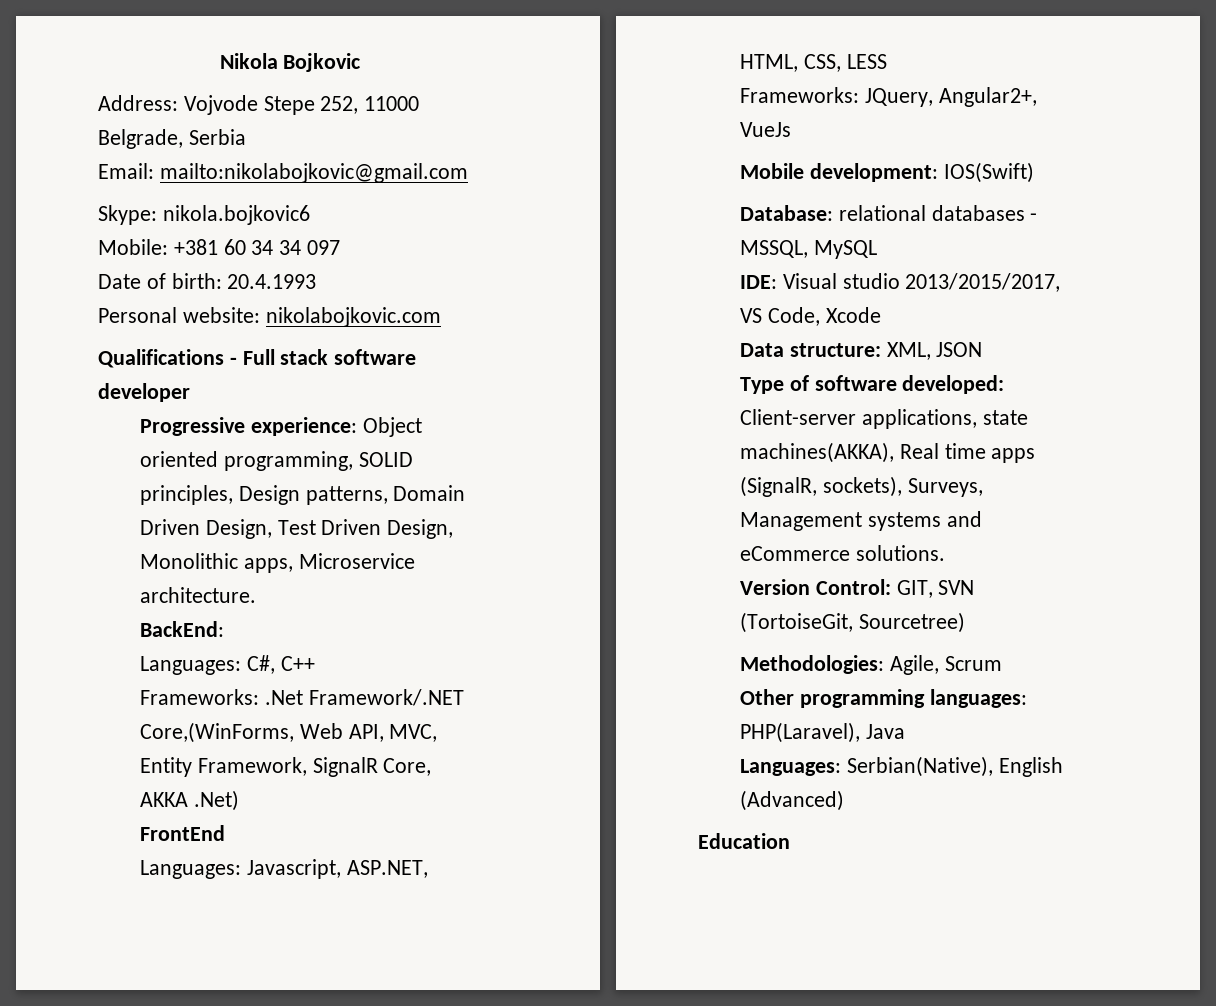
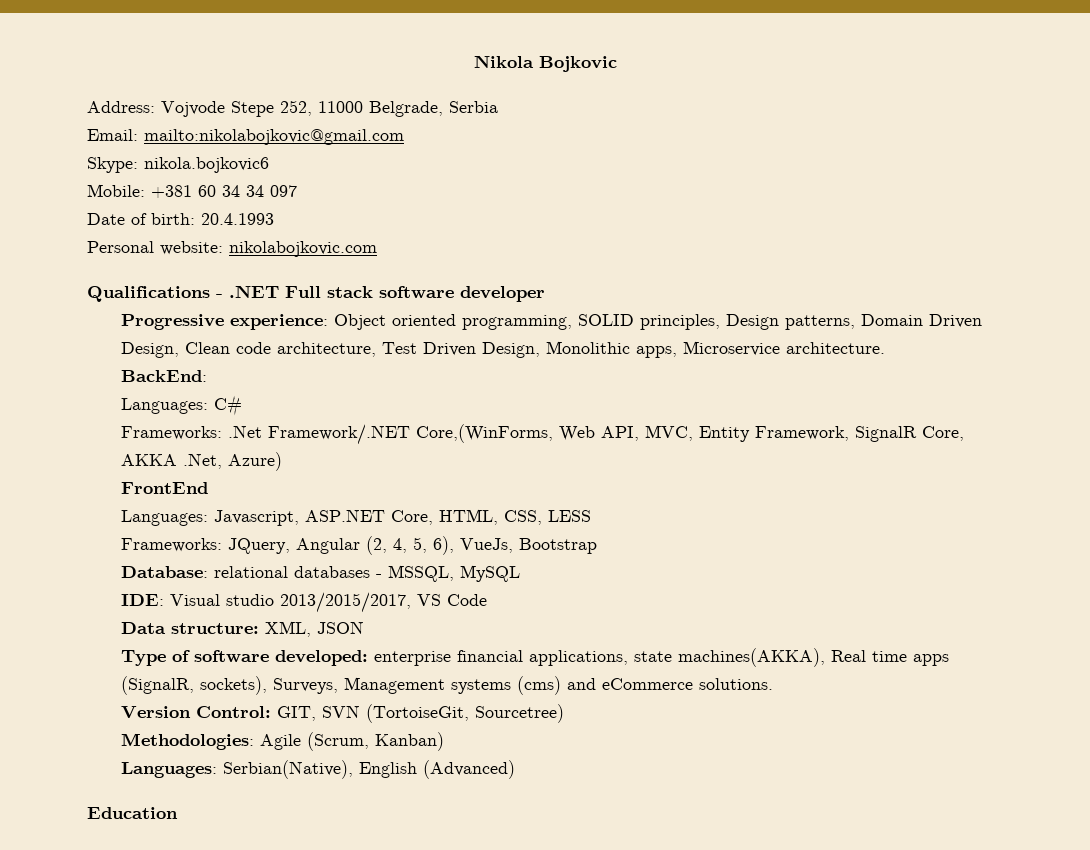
- Qualifications - Full stack software developer
+ Qualifications - .NET Full stack software developer
- Progressive experience: Object oriented programming, SOLID principles, Design patterns, Domain Driven Design, Test Driven Design, Monolithic apps, Microservice architecture.
+ Progressive experience: Object oriented programming, SOLID principles, Design patterns, Domain Driven Design, Clean code architecture, Test Driven Design, Monolithic apps, Microservice architecture.
- Languages: C#, C++
+ Languages: C#
- Frameworks: .Net Framework/.NET Core,(WinForms, Web API, MVC, Entity Framework, SignalR Core, AKKA .Net)
+ Frameworks: .Net Framework/.NET Core,(WinForms, Web API, MVC, Entity Framework, SignalR Core, AKKA .Net, Azure)
- Languages: Javascript, ASP.NET, HTML, CSS, LESS
+ Languages: Javascript, ASP.NET Core, HTML, CSS, LESS
- Frameworks: JQuery, Angular2+, VueJs
- Mobile development: IOS(Swift)
+ Frameworks: JQuery, Angular (2, 4, 5, 6), VueJs, Bootstrap
- IDE: Visual studio 2013/2015/2017, VS Code, Xcode
+ IDE: Visual studio 2013/2015/2017, VS Code
- Type of software developed: Client-server applications, state machines(AKKA), Real time apps (SignalR, sockets), Surveys, Management systems and eCommerce solutions.
+ Type of software developed: enterprise financial applications, state machines(AKKA), Real time apps (SignalR, sockets), Surveys, Management systems (cms) and eCommerce solutions.
- Methodologies: Agile, Scrum
- Other programming languages: PHP(Laravel), Java
+ Methodologies: Agile (Scrum, Kanban)

